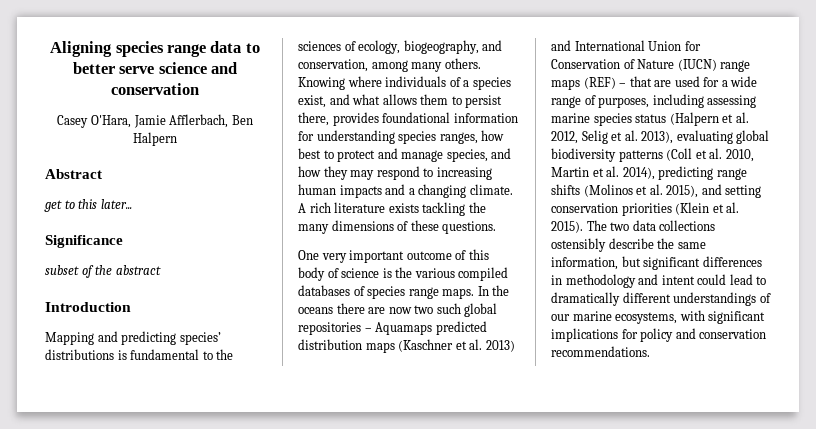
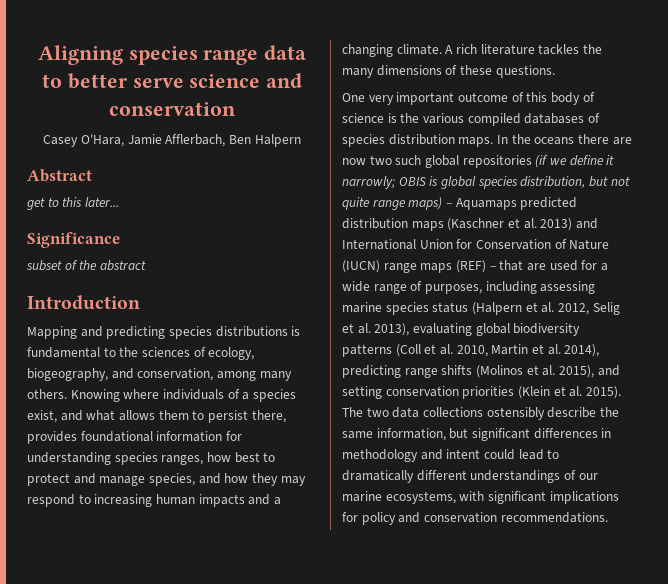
- Mapping and predicting species’ distributions is fundamental to the sciences of ecology, biogeography, and conservation, among many others.
+ Mapping and predicting species distributions is fundamental to the sciences of ecology, biogeography, and conservation, among many others.
- A rich literature exists tackling the many dimensions of these questions.
+ A rich literature tackles the many dimensions of these questions.
- One very important outcome of this body of science is the various compiled databases of species range maps.
+ One very important outcome of this body of science is the various compiled databases of species distribution maps.
- In the oceans there are now two such global repositories – Aquamaps predicted distribution maps (Kaschner et al. 2013) and International Union for Conservation of Nature (IUCN) range maps (REF) – that are used for a wide range of purposes, including assessing marine species status (Halpern et al. 2012, Selig et al. 2013), evaluating global biodiversity patterns (Coll et al. 2010, Martin et al. 2014), predicting range shifts (Molinos et al. 2015), and setting conservation priorities (Klein et al. 2015).
+ In the oceans there are now two such global repositories (if we define it narrowly; OBIS is global species distribution, but not quite range maps) – Aquamaps predicted distribution maps (Kaschner et al. 2013) and International Union for Conservation of Nature (IUCN) range maps (REF) – that are used for a wide range of purposes, including assessing marine species status (Halpern et al. 2012, Selig et al. 2013), evaluating global biodiversity patterns (Coll et al. 2010, Martin et al. 2014), predicting range shifts (Molinos et al. 2015), and setting conservation priorities (Klein et al. 2015).

